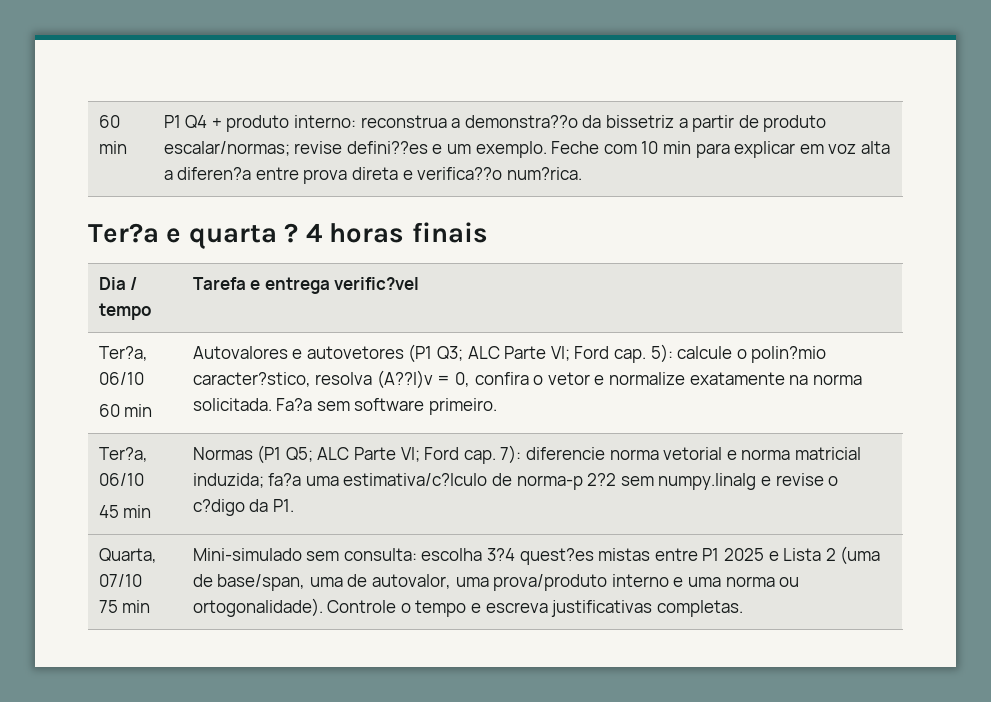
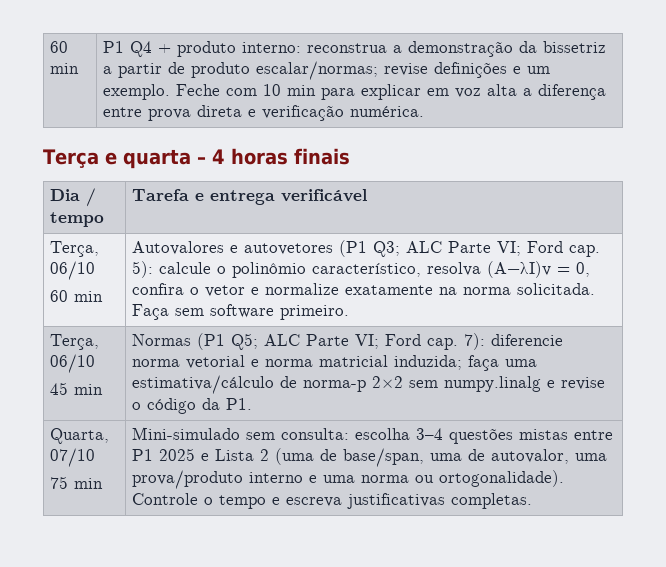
- 60 min | P1 Q4 + produto interno: reconstrua a demonstra??o da bissetriz a partir de produto escalar/normas; revise defini??es e um exemplo. Feche com 10 min para explicar em voz alta a diferen?a entre prova direta e verifica??o num?rica.
- Ter?a e quarta ? 4 horas finais
+ 60 min | P1 Q4 + produto interno: reconstrua a demonstração da bissetriz a partir de produto escalar/normas; revise definições e um exemplo. Feche com 10 min para explicar em voz alta a diferença entre prova direta e verificação numérica.
+ Terça e quarta – 4 horas finais
- Dia / tempo | Tarefa e entrega verific?vel
- Ter?a, 06/10
- 60 min | Autovalores e autovetores (P1 Q3; ALC Parte VI; Ford cap. 5): calcule o polin?mio caracter?stico, resolva (A??I)v = 0, confira o vetor e normalize exatamente na norma solicitada. Fa?a sem software primeiro.
- Ter?a, 06/10
- 45 min | Normas (P1 Q5; ALC Parte VI; Ford cap. 7): diferencie norma vetorial e norma matricial induzida; fa?a uma estimativa/c?lculo de norma-p 2?2 sem numpy.linalg e revise o c?digo da P1.
+ Dia / tempo | Tarefa e entrega verificável
+ Terça, 06/10
+ 60 min | Autovalores e autovetores (P1 Q3; ALC Parte VI; Ford cap. 5): calcule o polinômio característico, resolva (A−λI)v = 0, confira o vetor e normalize exatamente na norma solicitada. Faça sem software primeiro.
+ Terça, 06/10
+ 45 min | Normas (P1 Q5; ALC Parte VI; Ford cap. 7): diferencie norma vetorial e norma matricial induzida; faça uma estimativa/cálculo de norma-p 2×2 sem numpy.linalg e revise o código da P1.
  Quarta, 07/10
- 75 min | Mini-simulado sem consulta: escolha 3?4 quest?es mistas entre P1 2025 e Lista 2 (uma de base/span, uma de autovalor, uma prova/produto interno e uma norma ou ortogonalidade). Controle o tempo e escreva justificativas completas.
+ 75 min | Mini-simulado sem consulta: escolha 3–4 questões mistas entre P1 2025 e Lista 2 (uma de base/span, uma de autovalor, uma prova/produto interno e uma norma ou ortogonalidade). Controle o tempo e escreva justificativas completas.

